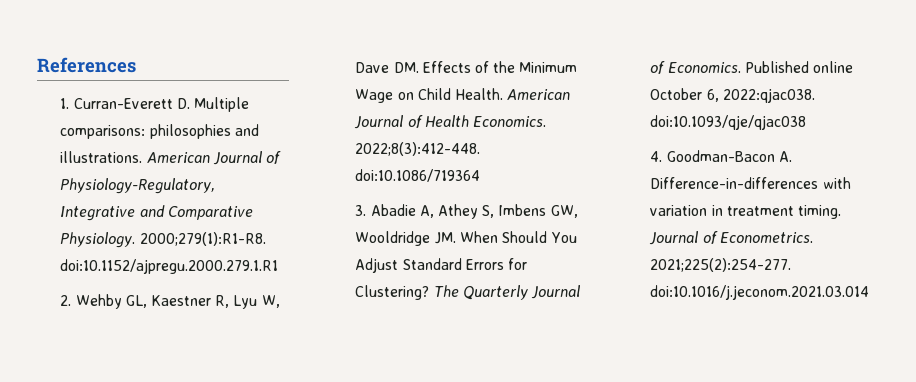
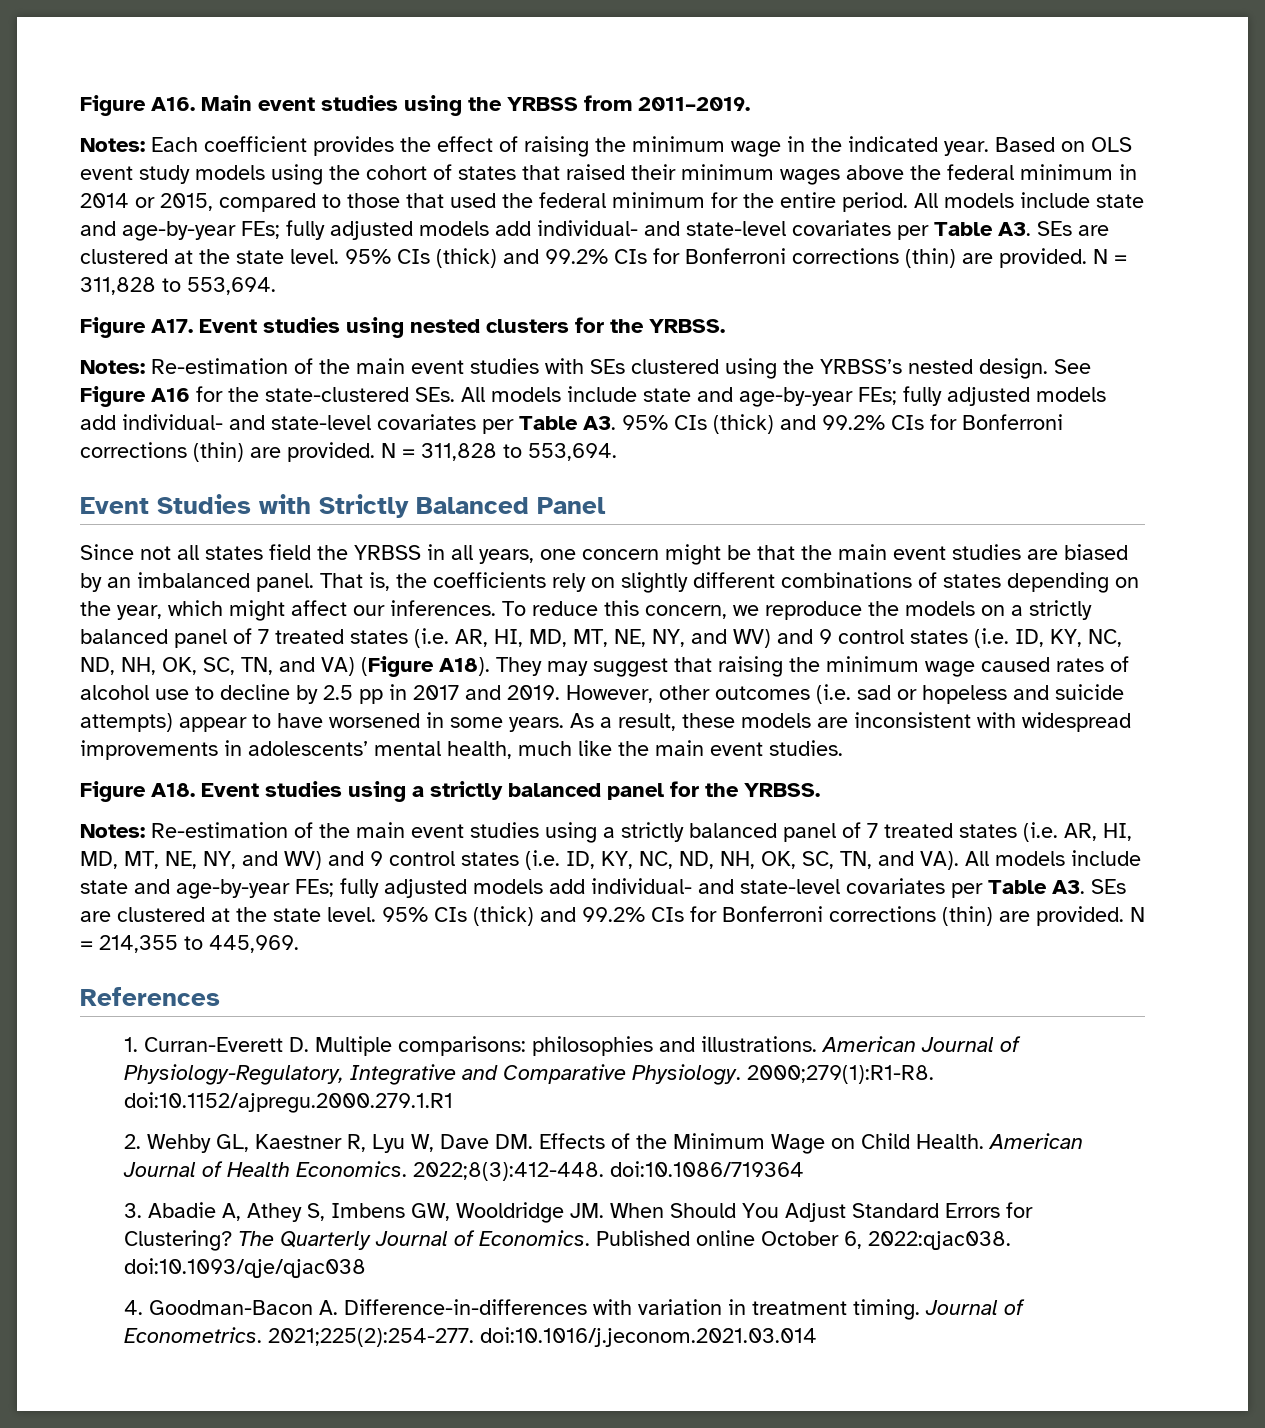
+ Figure A16. Main event studies using the YRBSS from 2011–2019.
+ Notes: Each coefficient provides the effect of raising the minimum wage in the indicated year. Based on OLS event study models using the cohort of states that raised their minimum wages above the federal minimum in 2014 or 2015, compared to those that used the federal minimum for the entire period. All models include state and age-by-year FEs; fully adjusted models add individual- and state-level covariates per Table A3. SEs are clustered at the state level. 95% CIs (thick) and 99.2% CIs for Bonferroni corrections (thin) are provided. N = 311,828 to 553,694.
+ Figure A17. Event studies using nested clusters for the YRBSS.
+ Notes: Re-estimation of the main event studies with SEs clustered using the YRBSS’s nested design. See Figure A16 for the state-clustered SEs. All models include state and age-by-year FEs; fully adjusted models add individual- and state-level covariates per Table A3. 95% CIs (thick) and 99.2% CIs for Bonferroni corrections (thin) are provided. N = 311,828 to 553,694.
+ Event Studies with Strictly Balanced Panel
+ Since not all states field the YRBSS in all years, one concern might be that the main event studies are biased by an imbalanced panel. That is, the coefficients rely on slightly different combinations of states depending on the year, which might affect our inferences. To reduce this concern, we reproduce the models on a strictly balanced panel of 7 treated states (i.e. AR, HI, MD, MT, NE, NY, and WV) and 9 control states (i.e. ID, KY, NC, ND, NH, OK, SC, TN, and VA) (Figure A18). They may suggest that raising the minimum wage caused rates of alcohol use to decline by 2.5 pp in 2017 and 2019. However, other outcomes (i.e. sad or hopeless and suicide attempts) appear to have worsened in some years. As a result, these models are inconsistent with widespread improvements in adolescents’ mental health, much like the main event studies.
+ Figure A18. Event studies using a strictly balanced panel for the YRBSS.
+ Notes: Re-estimation of the main event studies using a strictly balanced panel of 7 treated states (i.e. AR, HI, MD, MT, NE, NY, and WV) and 9 control states (i.e. ID, KY, NC, ND, NH, OK, SC, TN, and VA). All models include state and age-by-year FEs; fully adjusted models add individual- and state-level covariates per Table A3. SEs are clustered at the state level. 95% CIs (thick) and 99.2% CIs for Bonferroni corrections (thin) are provided. N = 214,355 to 445,969.

